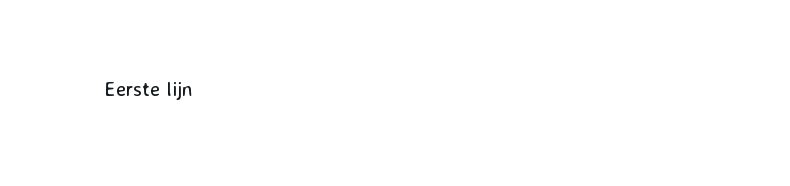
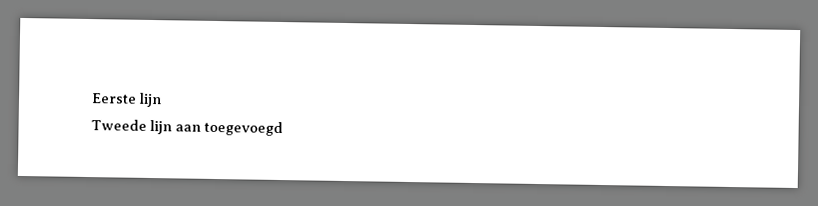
+ Tweede lijn aan toegevoegd

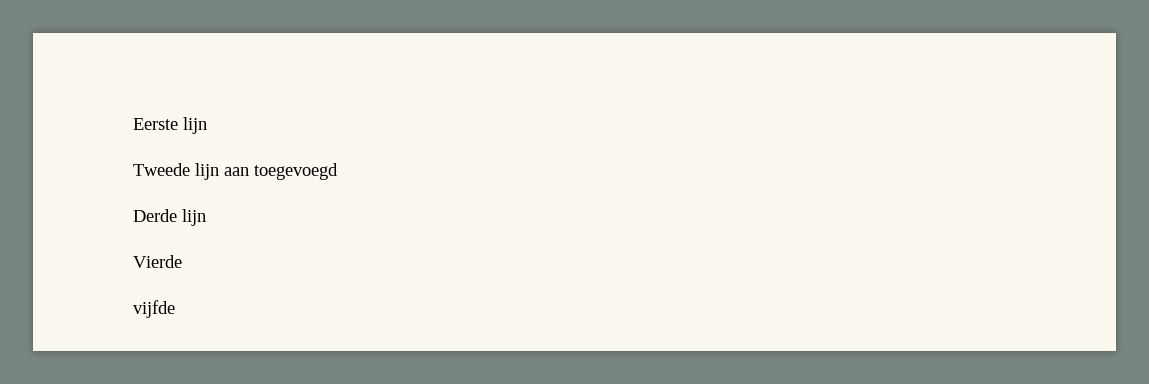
+ Derde lijn
+ Vierde
+ vijfde

